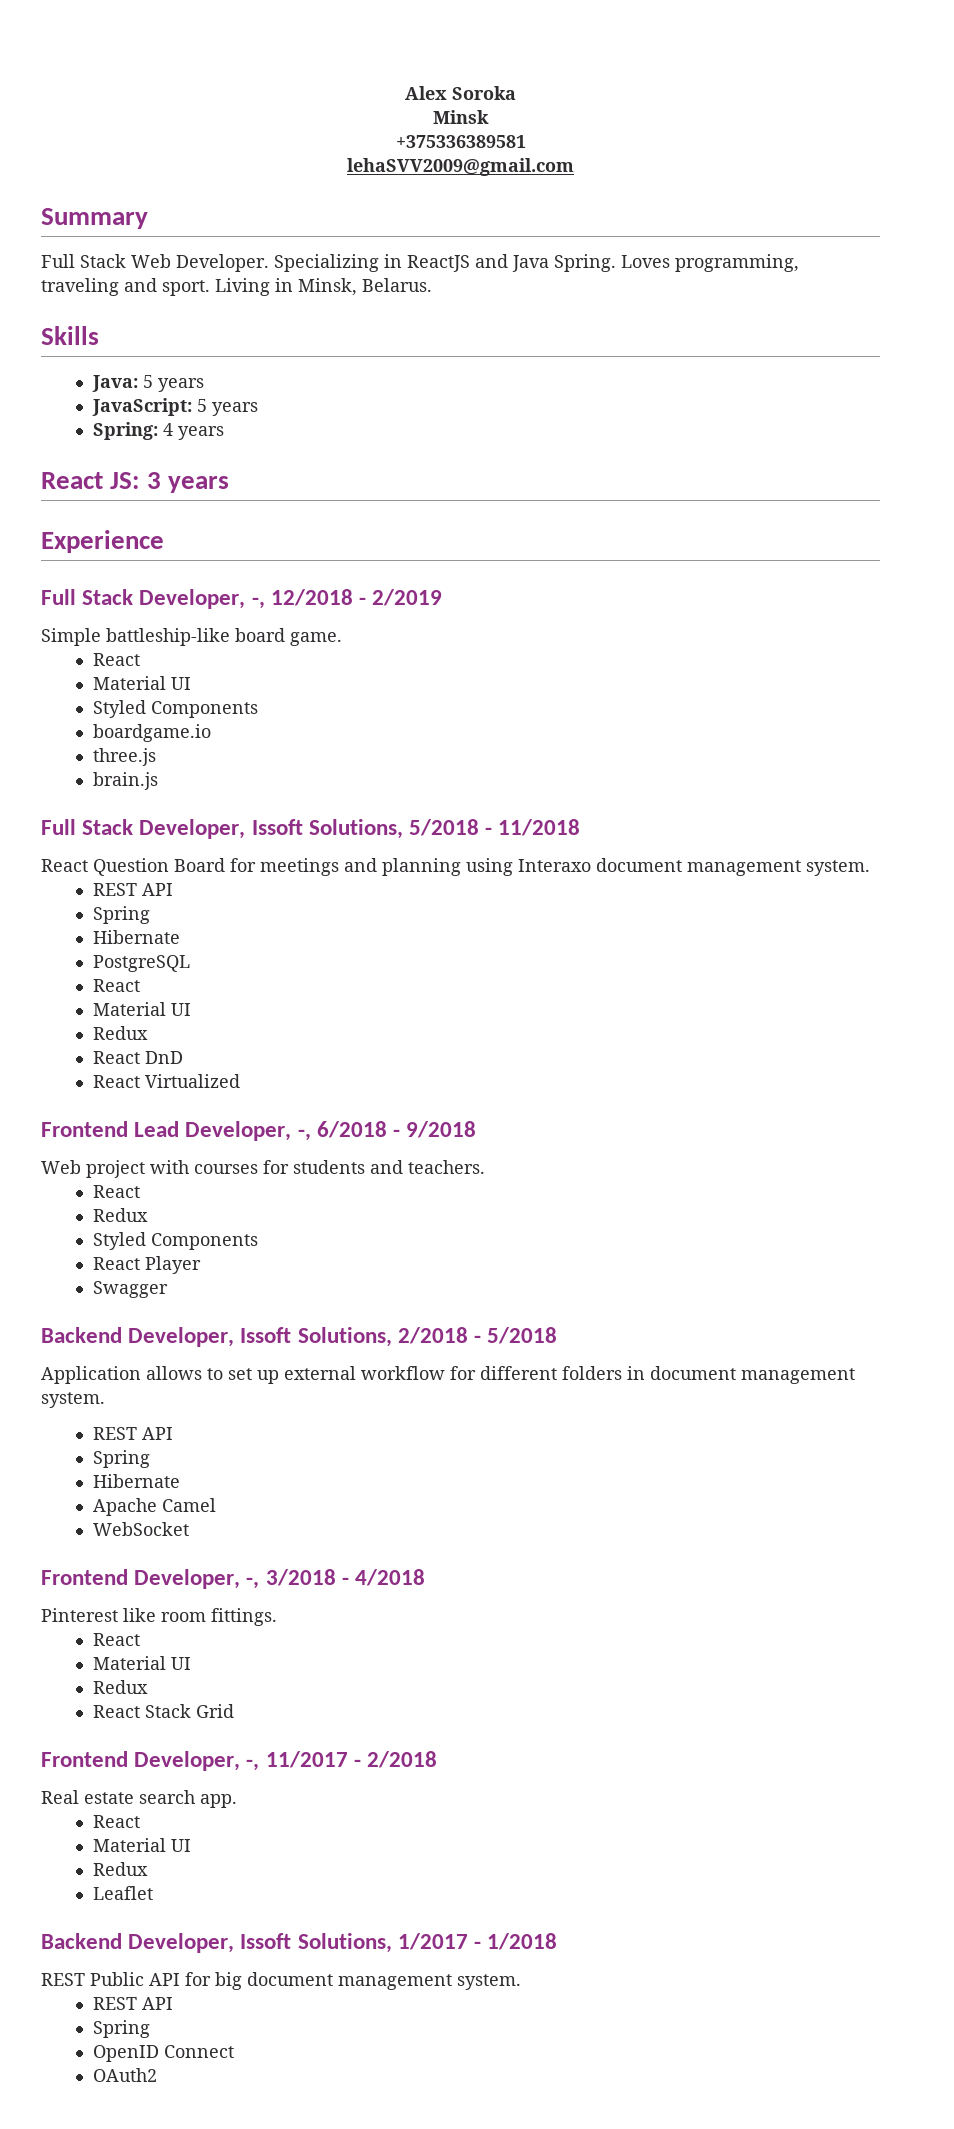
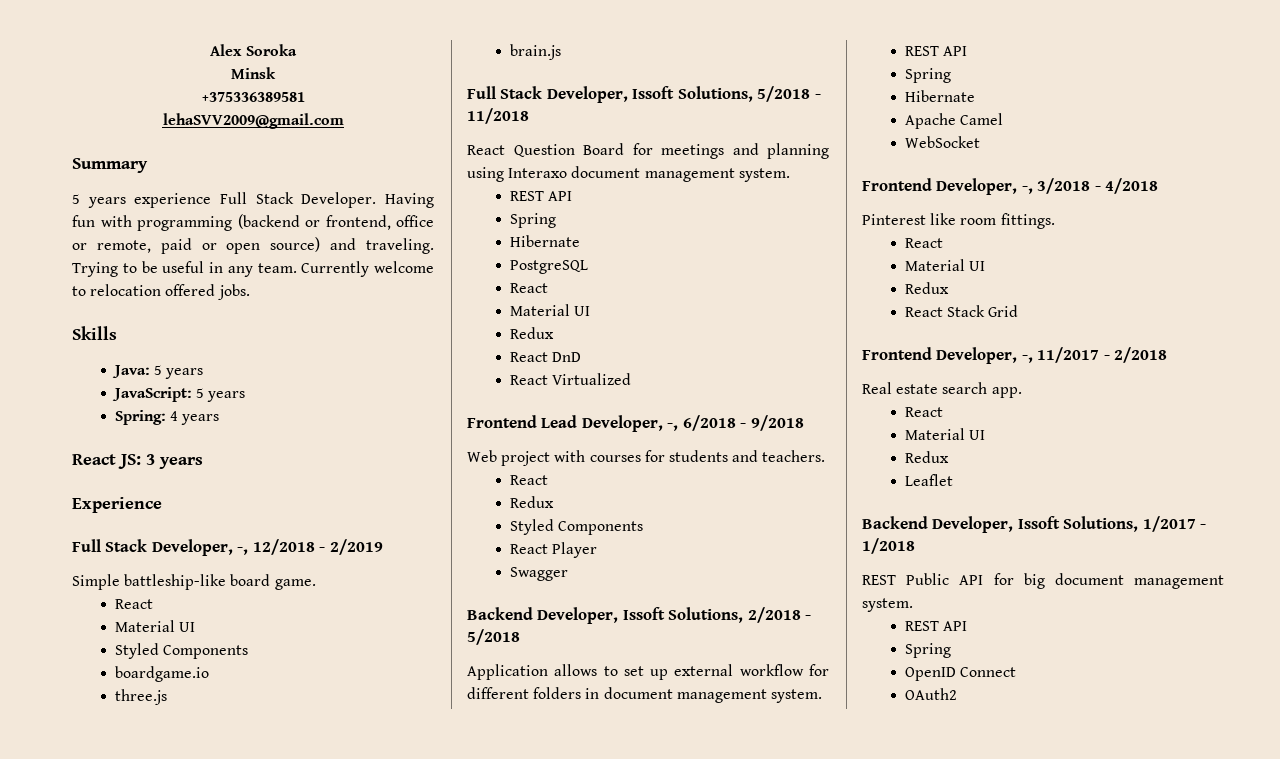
- Full Stack Web Developer. Specializing in ReactJS and Java Spring. Loves programming, traveling and sport. Living in Minsk, Belarus.
+ 5 years experience Full Stack Developer. Having fun with programming (backend or frontend, office or remote, paid or open source) and traveling. Trying to be useful in any team. Currently welcome to relocation offered jobs.

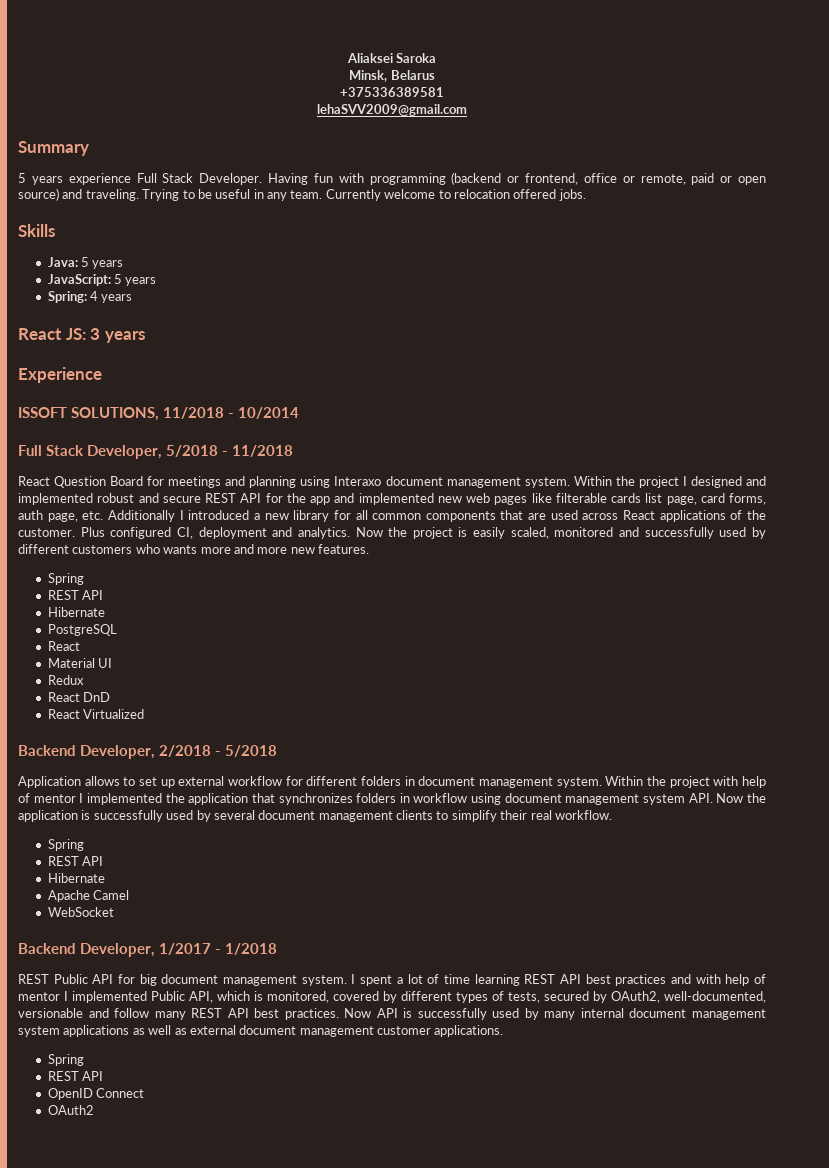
- Alex Soroka
- Minsk
+ Aliaksei Saroka
+ Minsk, Belarus
- Full Stack Developer, -, 12/2018 - 2/2019
- Simple battleship-like board game.
- React
- Material UI
- Styled Components
- boardgame.io
- three.js
- brain.js
- Full Stack Developer, Issoft Solutions, 5/2018 - 11/2018
+ ISSOFT SOLUTIONS, 11/2018 - 10/2014
+ Full Stack Developer, 5/2018 - 11/2018
- React Question Board for meetings and planning using Interaxo document management system.
+ React Question Board for meetings and planning using Interaxo document management system. Within the project I designed and implemented robust and secure REST API for the app and implemented new web pages like filterable cards list page, card forms, auth page, etc. Additionally I introduced a new library for all common components that are used across React applications of the customer. Plus configured CI, deployment and analytics. Now the project is easily scaled, monitored and successfully used by different customers who wants more and more new features.
+ Spring
  REST API
- Spring
- Frontend Lead Developer, -, 6/2018 - 9/2018
- Web project with courses for students and teachers.
- React
- Redux
- Styled Components
- React Player
- Swagger
- Backend Developer, Issoft Solutions, 2/2018 - 5/2018
+ Backend Developer, 2/2018 - 5/2018
- Application allows to set up external workflow for different folders in document management system.
+ Application allows to set up external workflow for different folders in document management system. Within the project with help of mentor I implemented the application that synchronizes folders in workflow using document management system API. Now the application is successfully used by several document management clients to simplify their real workflow.
+ Spring
  REST API
- Spring
- Frontend Developer, -, 3/2018 - 4/2018
- Pinterest like room fittings.
- React
- Material UI
- Redux
- React Stack Grid
- Frontend Developer, -, 11/2017 - 2/2018
- Real estate search app.
- React
- Material UI
- Redux
- Leaflet
- Backend Developer, Issoft Solutions, 1/2017 - 1/2018
+ Backend Developer, 1/2017 - 1/2018
- REST Public API for big document management system.
+ REST Public API for big document management system. I spent a lot of time learning REST API best practices and with help of mentor I implemented Public API, which is monitored, covered by different types of tests, secured by OAuth2, well-documented, versionable and follow many REST API best practices. Now API is successfully used by many internal document management system applications as well as external document management customer applications.
+ Spring
  REST API
- Spring

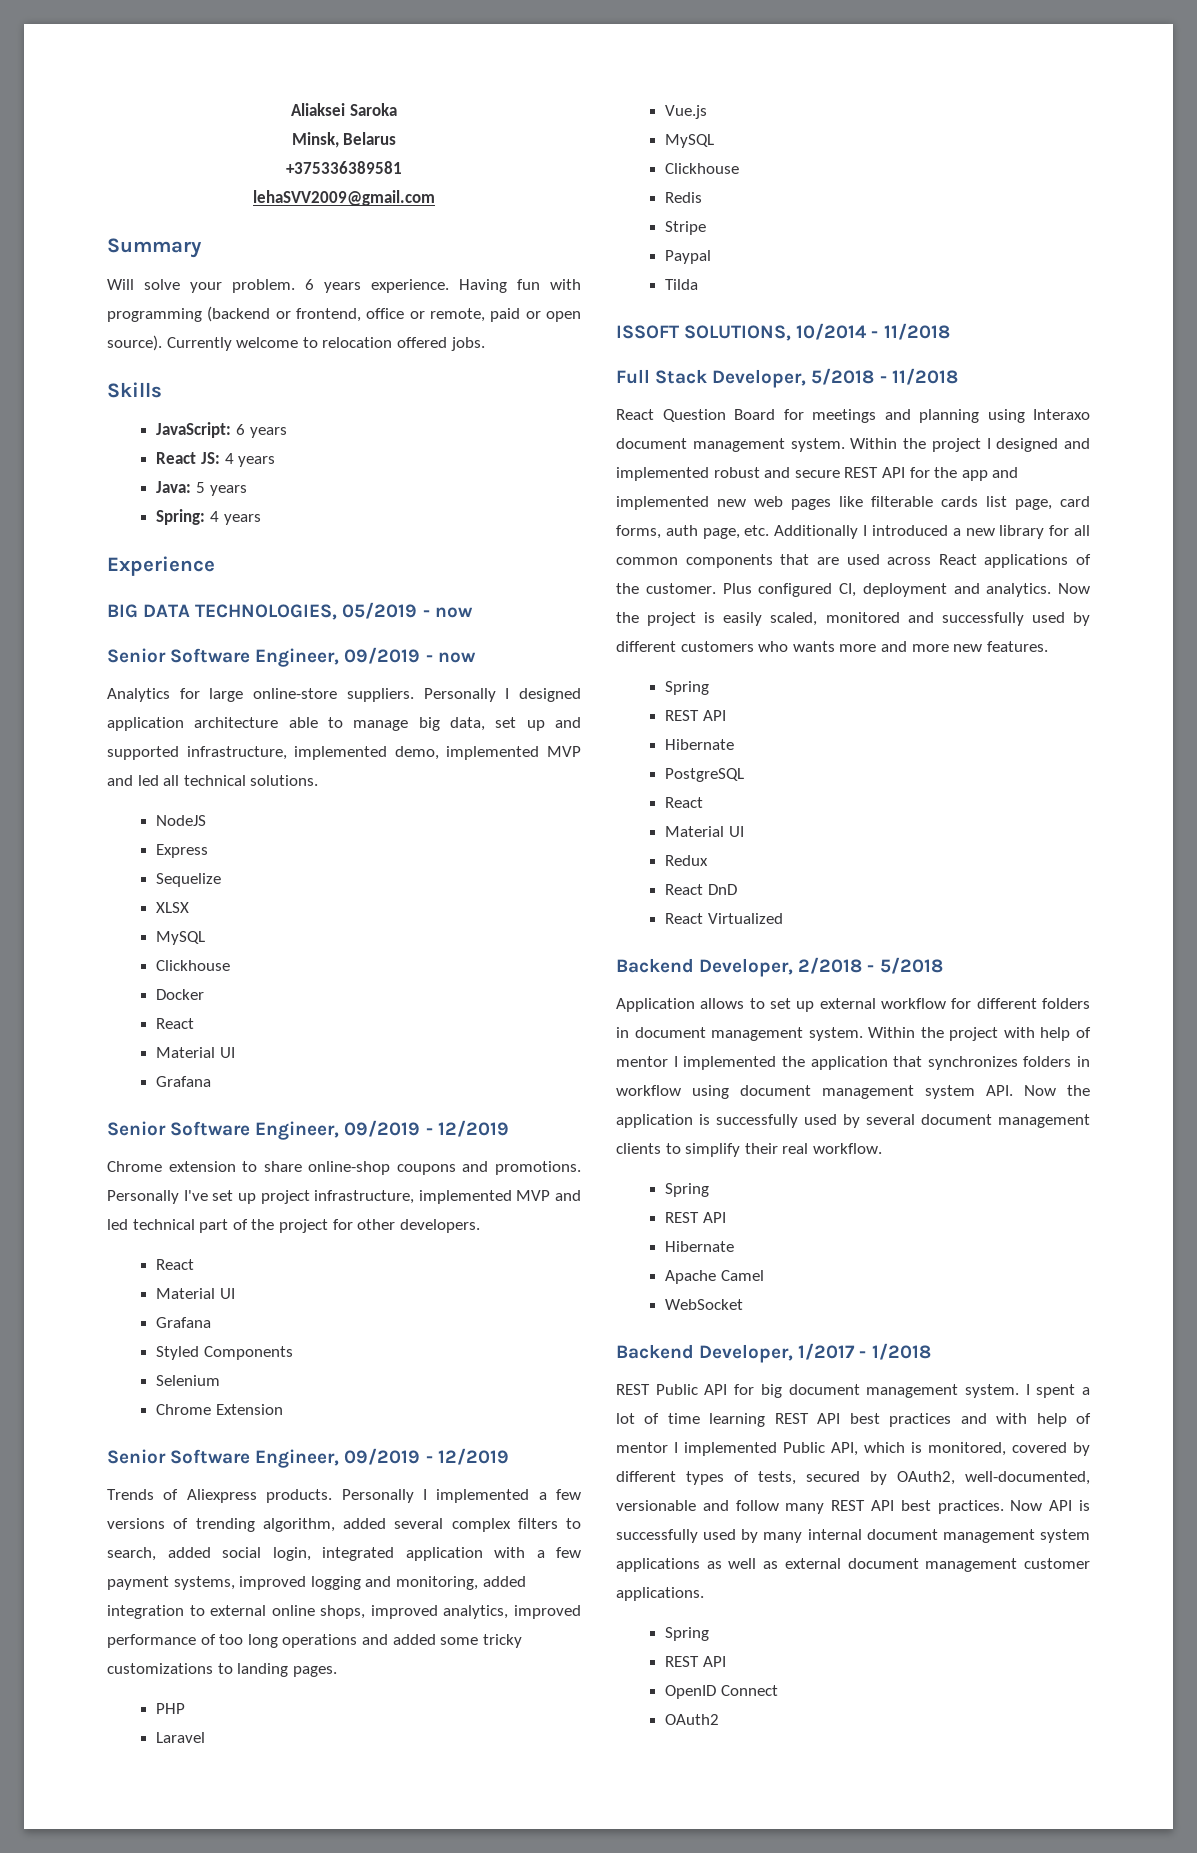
- 5 years experience Full Stack Developer.
+ Will solve your problem. 6 years experience.
- Having fun with programming (backend or frontend, office or remote, paid or open source) and traveling. Trying to be useful in any team.
+ Having fun with programming (backend or frontend, office or remote, paid or open source).
+ JavaScript: 6 years
+ React JS: 4 years
  Java: 5 years
- JavaScript: 5 years
- React JS: 3 years
  Experience
+ BIG DATA TECHNOLOGIES, 05/2019 - now
+ Senior Software Engineer, 09/2019 - now
+ Analytics for large online-store suppliers. Personally I designed application architecture able to manage big data, set up and supported infrastructure, implemented demo, implemented MVP and led all technical solutions.
+ NodeJS
+ Express
+ Sequelize
+ XLSX
+ MySQL
+ Clickhouse
+ Docker
+ React
+ Material UI
+ Grafana
+ Senior Software Engineer, 09/2019 - 12/2019
+ Chrome extension to share online-shop coupons and promotions. Personally I've set up project infrastructure, implemented MVP and led technical part of the project for other developers.
+ React
+ Material UI
+ Grafana
+ Styled Components
+ Selenium
+ Chrome Extension
+ Senior Software Engineer, 09/2019 - 12/2019
+ Trends of Aliexpress products. Personally I implemented a few versions of trending algorithm, added several complex filters to search, added social login, integrated application with a few payment systems, improved logging and monitoring, added integration to external online shops, improved analytics, improved performance of too long operations and added some tricky customizations to landing pages.
+ PHP
+ Laravel
+ Vue.js
+ MySQL
+ Clickhouse
+ Redis
+ Stripe
+ Paypal
+ Tilda
- ISSOFT SOLUTIONS, 11/2018 - 10/2014
+ ISSOFT SOLUTIONS, 10/2014 - 11/2018

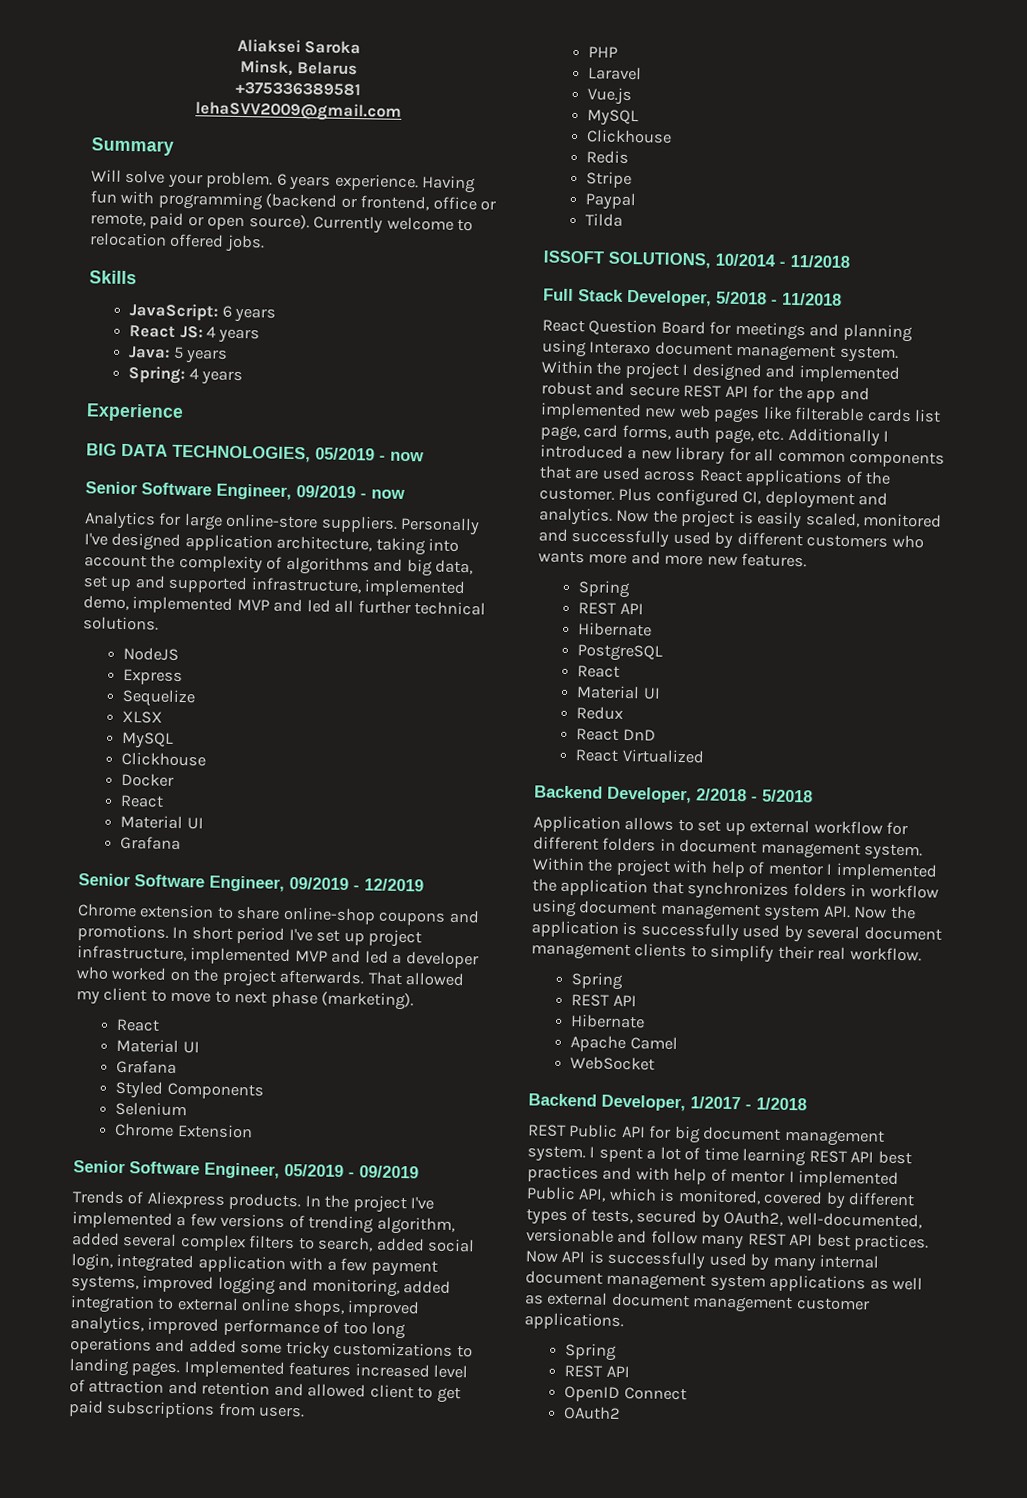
- Personally I designed application architecture able to manage big data, set up and supported infrastructure, implemented demo, implemented MVP and led all technical solutions.
+ Personally I've designed application architecture, taking into account the complexity of algorithms and big data, set up and supported infrastructure, implemented demo, implemented MVP and led all further technical solutions.
- Personally I've set up project infrastructure, implemented MVP and led technical part of the project for other developers.
+ In short period I've set up project infrastructure, implemented MVP and led a developer who worked on the project afterwards. That allowed my client to move to next phase (marketing).
  Chrome Extension
- Senior Software Engineer, 09/2019 - 12/2019
+ Senior Software Engineer, 05/2019 - 09/2019
- Personally I implemented a few versions of trending algorithm, added several complex filters to search, added social login, integrated application with a few payment systems, improved logging and monitoring, added integration to external online shops, improved analytics, improved performance of too long operations and added some tricky customizations to landing pages.
+ In the project I've implemented a few versions of trending algorithm, added several complex filters to search, added social login, integrated application with a few payment systems, improved logging and monitoring, added integration to external online shops, improved analytics, improved performance of too long operations and added some tricky customizations to landing pages. Implemented features increased level of attraction and retention and allowed client to get paid subscriptions from users.

